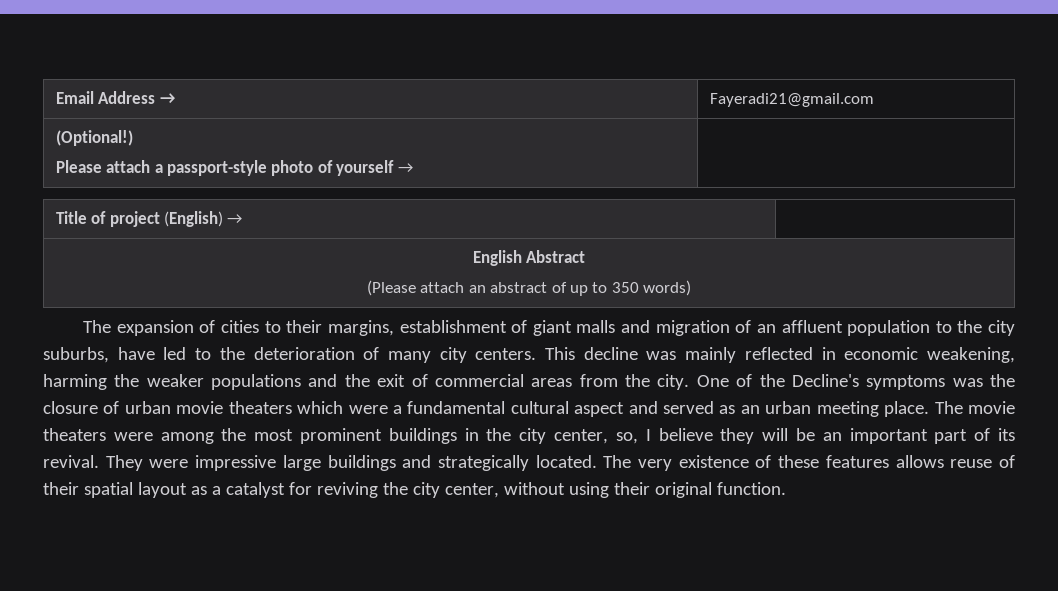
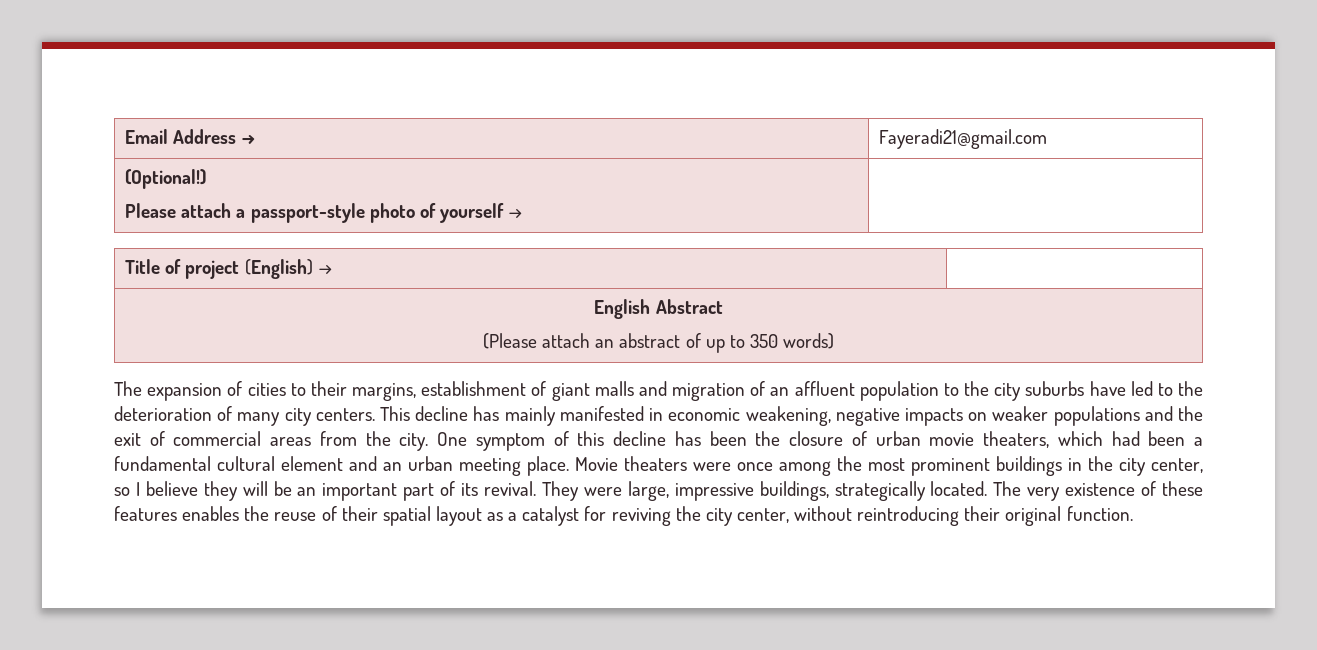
- The expansion of cities to their margins, establishment of giant malls and migration of an affluent population to the city suburbs, have led to the deterioration of many city centers.
+ The expansion of cities to their margins, establishment of giant malls and migration of an affluent population to the city suburbs have led to the deterioration of many city centers.
- This decline was mainly reflected in economic weakening, harming the weaker populations and the exit of commercial areas from the city.
+ This decline has mainly manifested in economic weakening, negative impacts on weaker populations and the exit of commercial areas from the city.
- One of the Decline's symptoms was the closure of urban movie theaters which were a fundamental cultural aspect and served as an urban meeting place.
+ One symptom of this decline has been the closure of urban movie theaters, which had been a fundamental cultural element and an urban meeting place.
- The movie theaters were among the most prominent buildings in the city center, so, I believe they will be an important part of its revival.
+ Movie theaters were once among the most prominent buildings in the city center, so I believe they will be an important part of its revival.
- They were impressive large buildings and strategically located.
+ They were large, impressive buildings, strategically located.
- The very existence of these features allows reuse of their spatial layout as a catalyst for reviving the city center, without using their original function.
+ The very existence of these features enables the reuse of their spatial layout as a catalyst for reviving the city center, without reintroducing their original function.

